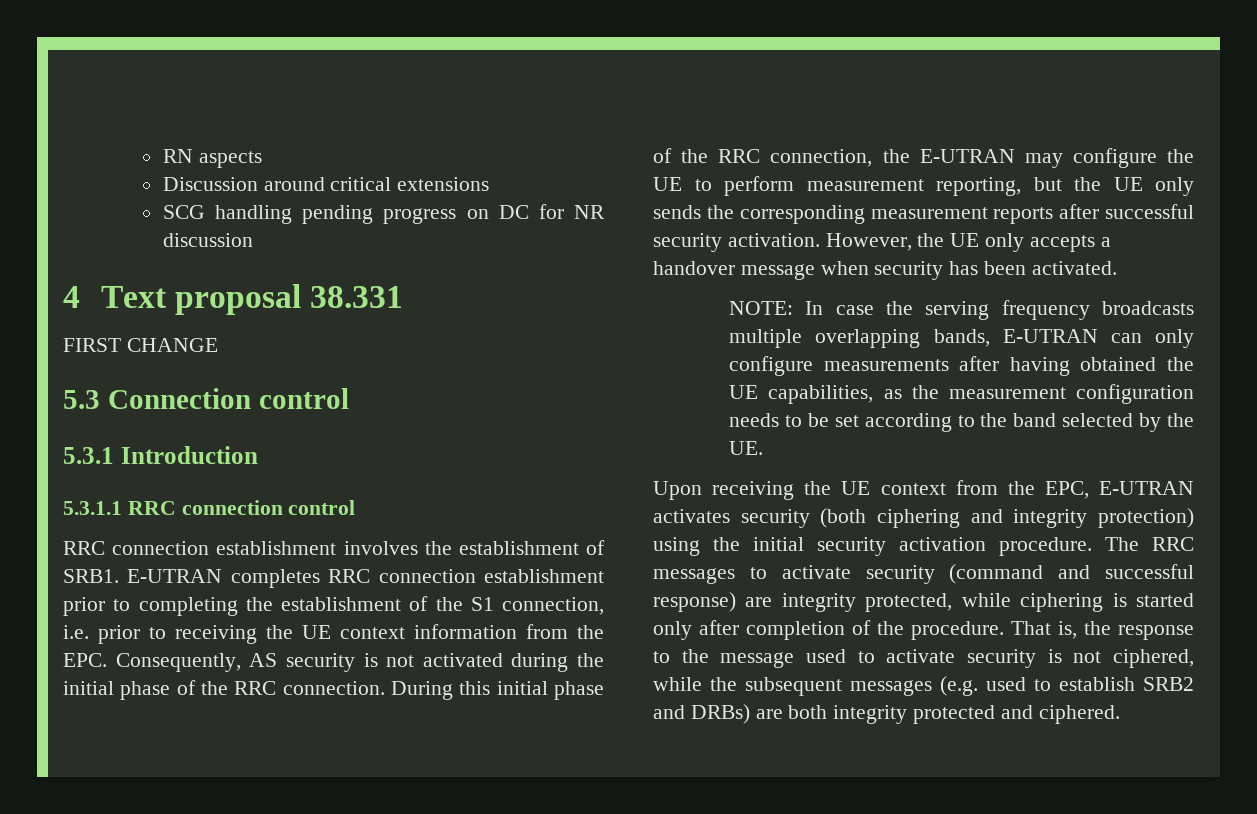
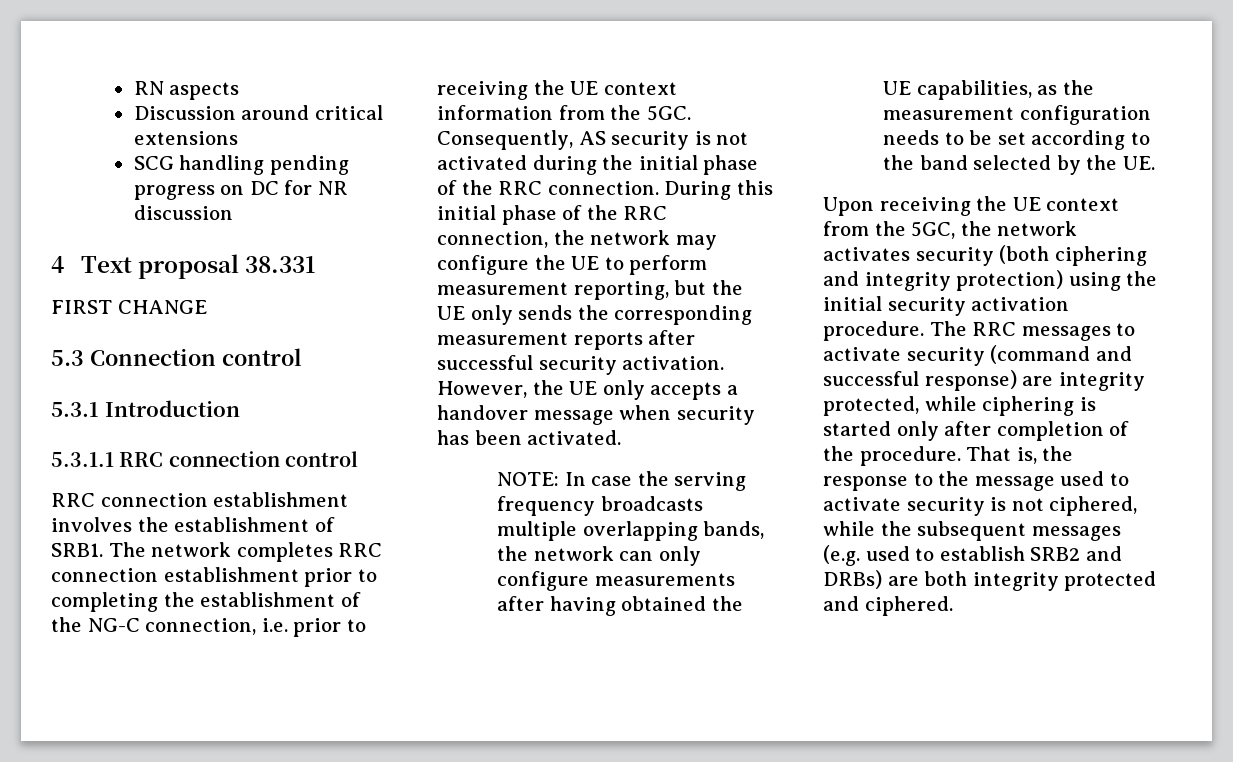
- E-UTRAN completes RRC connection establishment prior to completing the establishment of the S1 connection, i.e. prior to receiving the UE context information from the EPC. Consequently, AS security is not activated during the initial phase of the RRC connection.
+ The network completes RRC connection establishment prior to completing the establishment of the NG-C connection, i.e. prior to receiving the UE context information from the 5GC. Consequently, AS security is not activated during the initial phase of the RRC connection.
- During this initial phase of the RRC connection, the E-UTRAN may configure the UE to perform measurement reporting, but the UE only sends the corresponding measurement reports after successful security activation.
+ During this initial phase of the RRC connection, the network may configure the UE to perform measurement reporting, but the UE only sends the corresponding measurement reports after successful security activation.
- NOTE: In case the serving frequency broadcasts multiple overlapping bands, E-UTRAN can only configure measurements after having obtained the UE capabilities, as the measurement configuration needs to be set according to the band selected by the UE.
+ NOTE: In case the serving frequency broadcasts multiple overlapping bands, the network can only configure measurements after having obtained the UE capabilities, as the measurement configuration needs to be set according to the band selected by the UE.
- Upon receiving the UE context from the EPC, E-UTRAN activates security (both ciphering and integrity protection) using the initial security activation procedure.
+ Upon receiving the UE context from the 5GC, the network activates security (both ciphering and integrity protection) using the initial security activation procedure.

